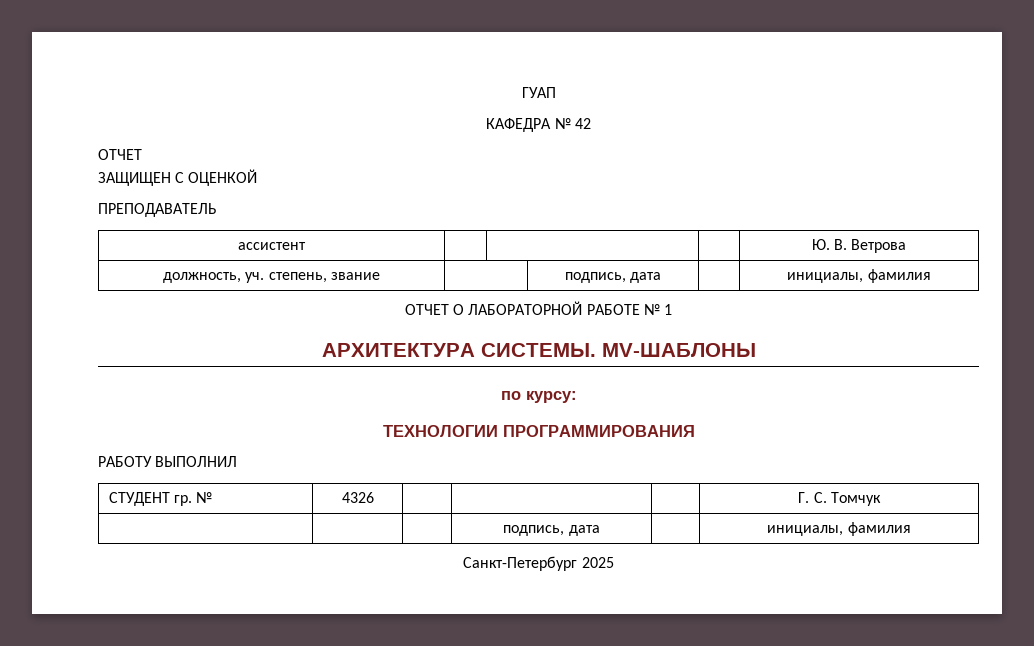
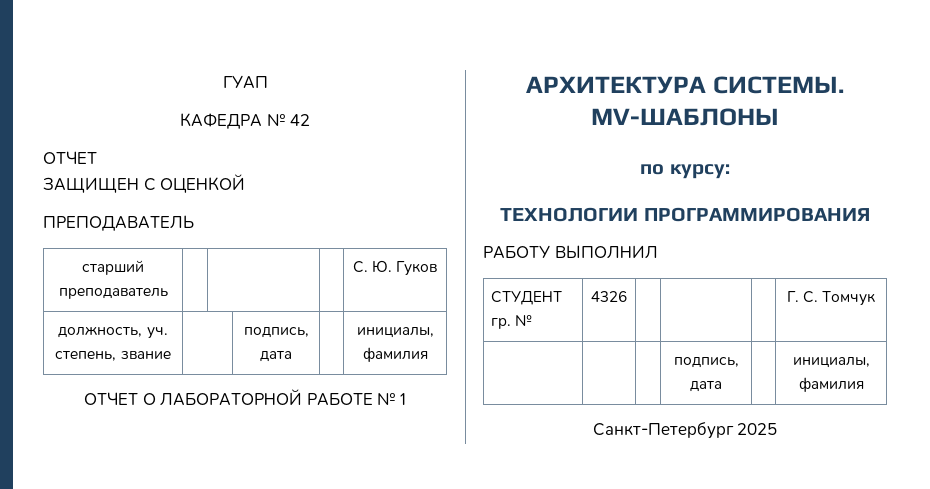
- ассистент | | | | Ю. В. Ветрова
+ старший преподаватель | | | | С. Ю. Гуков

